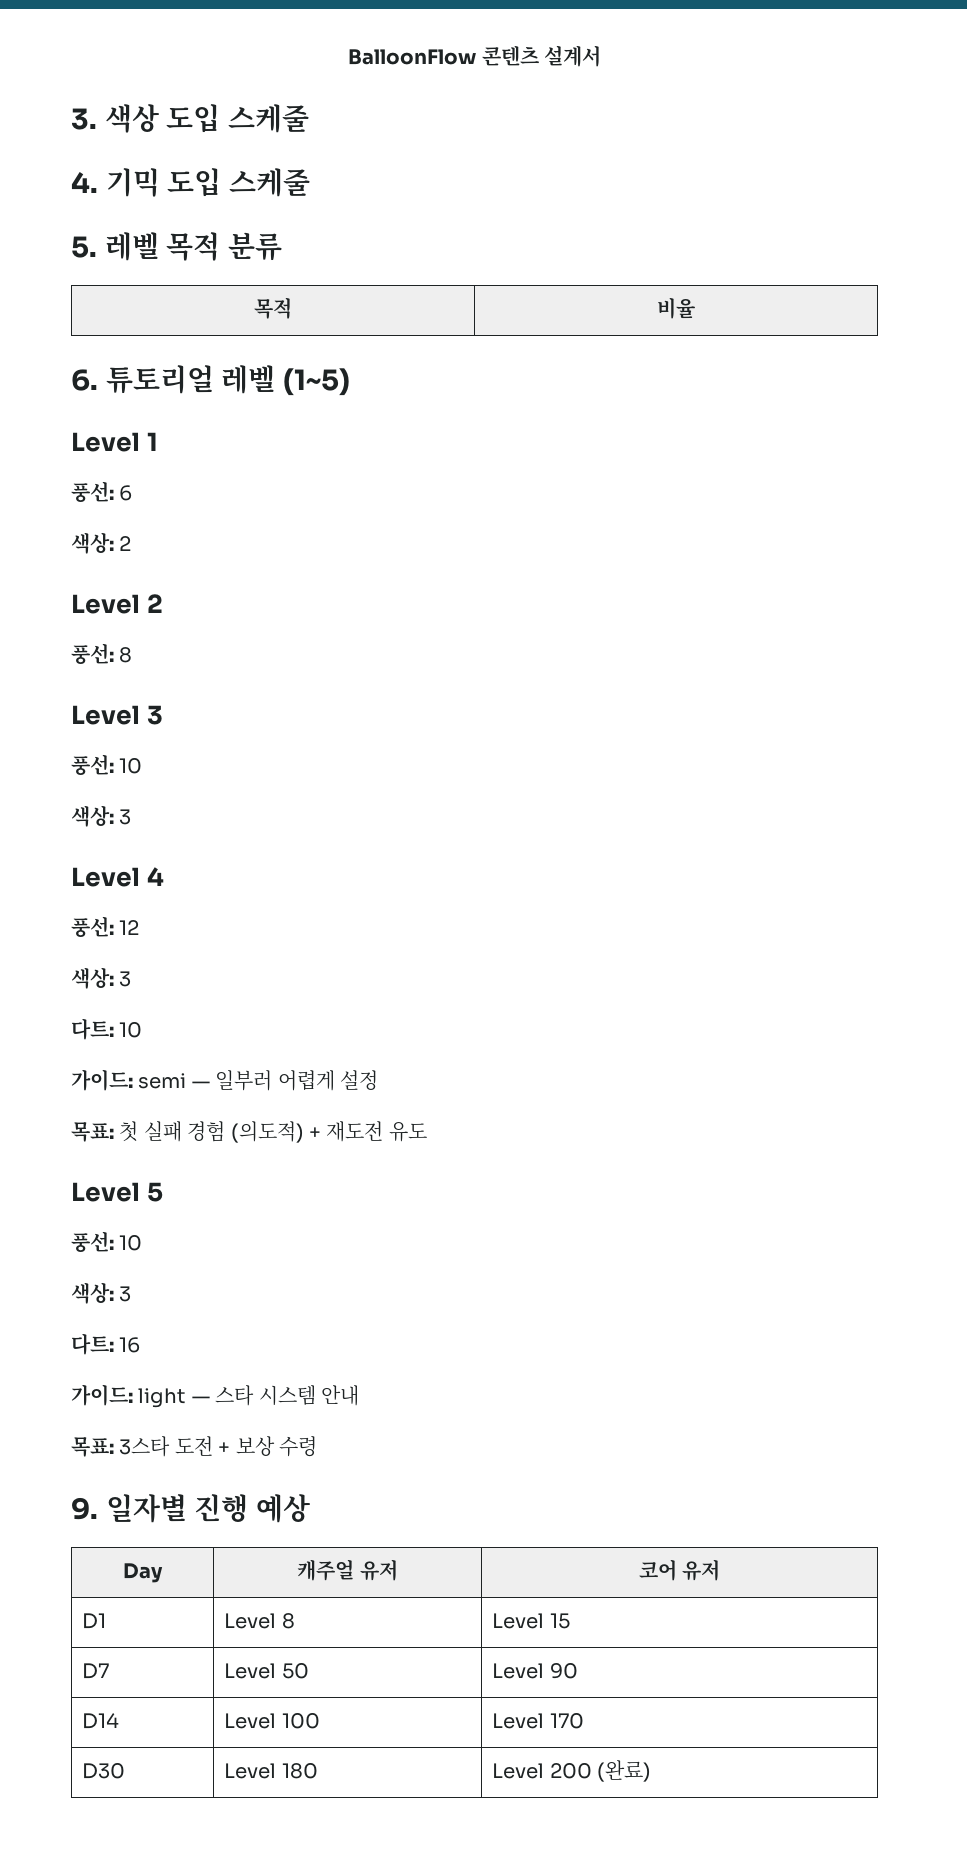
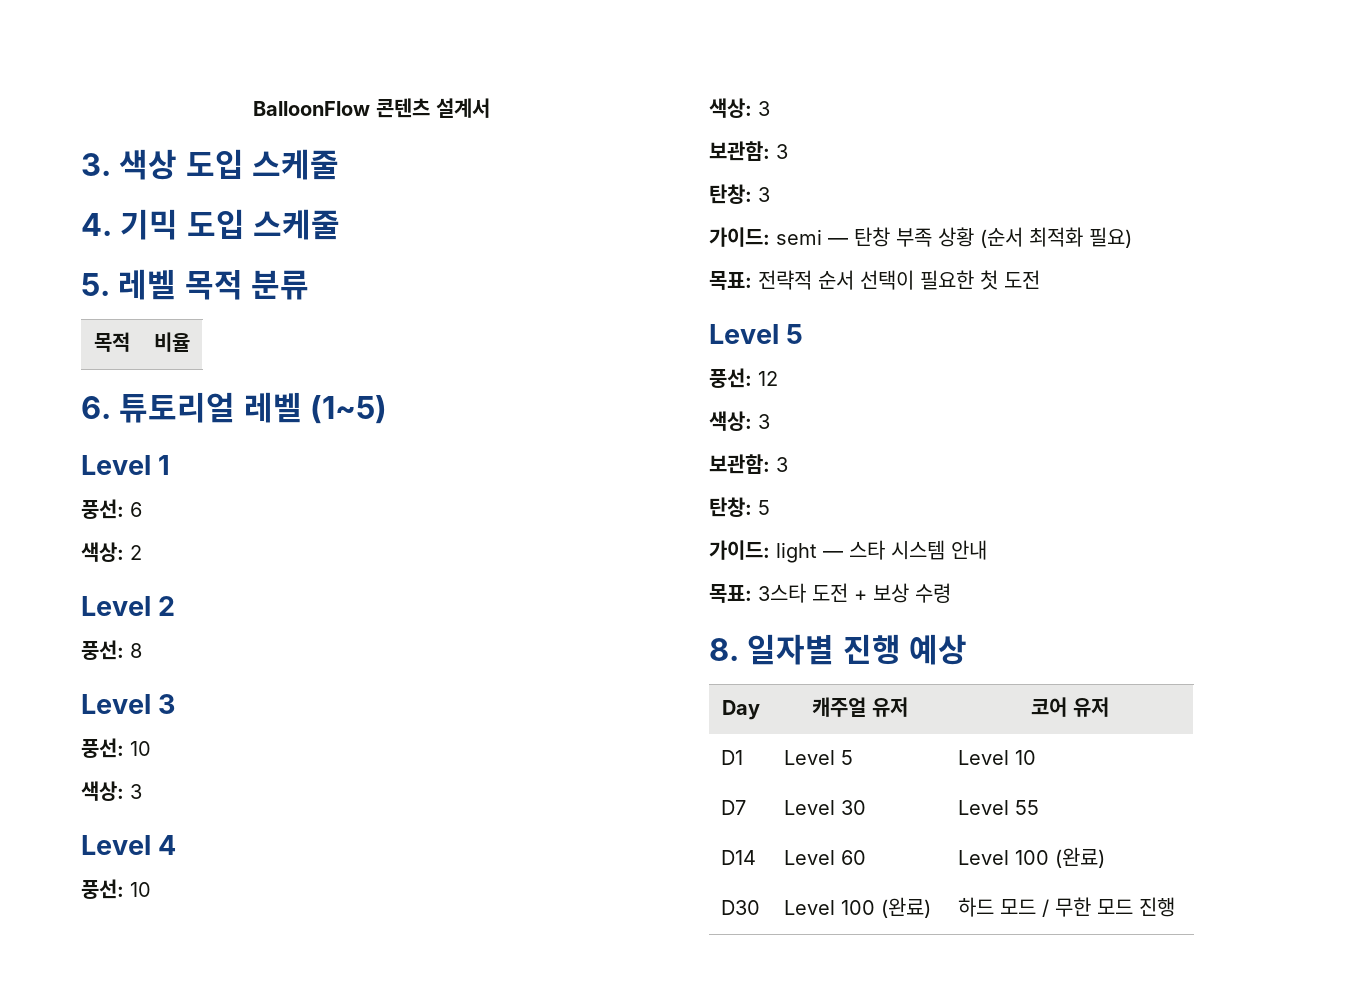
  Level 4
+ 풍선: 10
+ 색상: 3
+ 보관함: 3
+ 탄창: 3
+ 가이드: semi — 탄창 부족 상황 (순서 최적화 필요)
+ 목표: 전략적 순서 선택이 필요한 첫 도전
+ Level 5
  풍선: 12
  색상: 3
- 다트: 10
- 가이드: semi — 일부러 어렵게 설정
- 목표: 첫 실패 경험 (의도적) + 재도전 유도
- Level 5
- 풍선: 10
- 색상: 3
- 다트: 16
+ 보관함: 3
+ 탄창: 5
- 9. 일자별 진행 예상
+ 8. 일자별 진행 예상
- D1 | Level 8 | Level 15
+ D1 | Level 5 | Level 10
- D7 | Level 50 | Level 90
+ D7 | Level 30 | Level 55
- D14 | Level 100 | Level 170
+ D14 | Level 60 | Level 100 (완료)
- D30 | Level 180 | Level 200 (완료)
+ D30 | Level 100 (완료) | 하드 모드 / 무한 모드 진행

